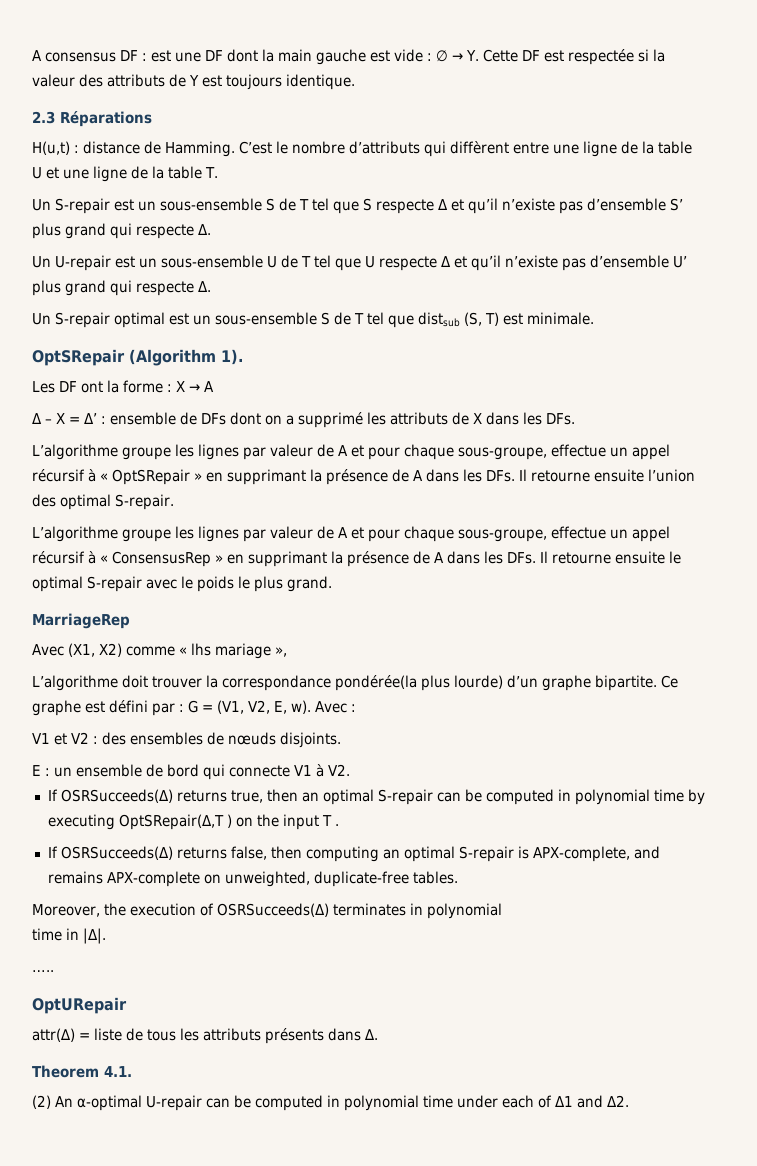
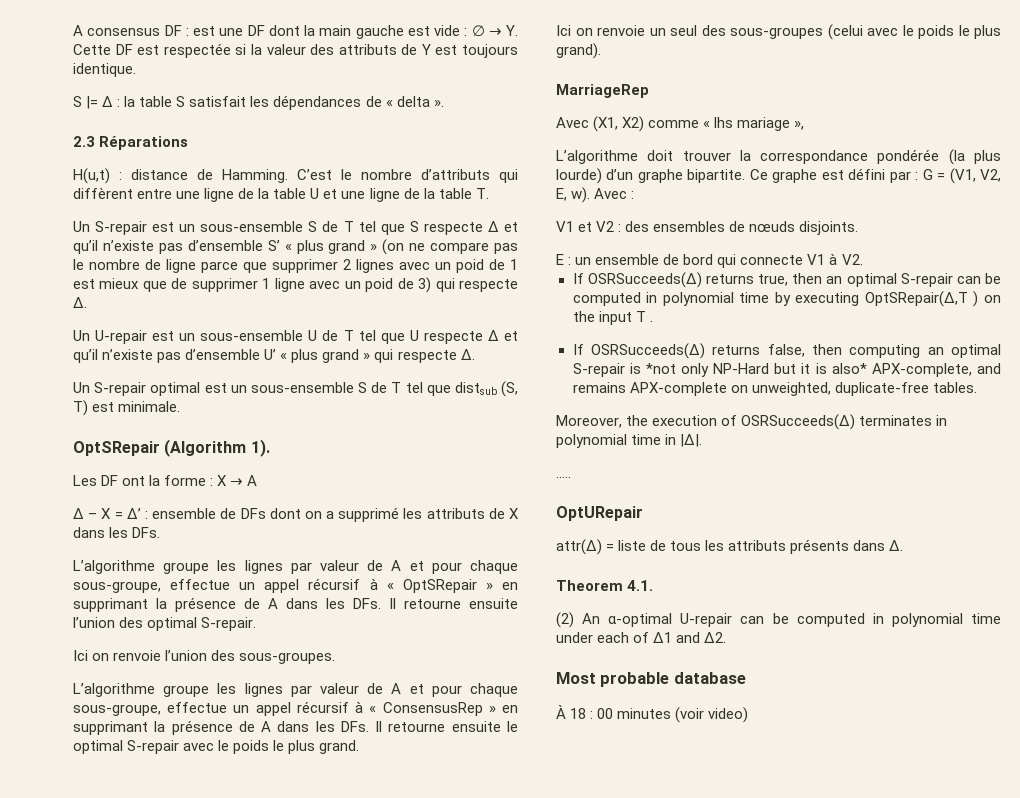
+ S |= Δ : la table S satisfait les dépendances de « delta ».
- Un S-repair est un sous-ensemble S de T tel que S respecte Δ et qu’il n’existe pas d’ensemble S’ plus grand qui respecte Δ.
+ Un S-repair est un sous-ensemble S de T tel que S respecte Δ et qu’il n’existe pas d’ensemble S’ « plus grand » (on ne compare pas le nombre de ligne parce que supprimer 2 lignes avec un poid de 1 est mieux que de supprimer 1 ligne avec un poid de 3) qui respecte Δ.
- Un U-repair est un sous-ensemble U de T tel que U respecte Δ et qu’il n’existe pas d’ensemble U’ plus grand qui respecte Δ.
+ Un U-repair est un sous-ensemble U de T tel que U respecte Δ et qu’il n’existe pas d’ensemble U’ « plus grand » qui respecte Δ.
+ Ici on renvoie l’union des sous-groupes.
+ Ici on renvoie un seul des sous-groupes (celui avec le poids le plus grand).
- L’algorithme doit trouver la correspondance pondérée(la plus lourde) d’un graphe bipartite.
+ L’algorithme doit trouver la correspondance pondérée (la plus lourde) d’un graphe bipartite.
- If OSRSucceeds(Δ) returns false, then computing an optimal S-repair is APX-complete, and remains APX-complete on unweighted, duplicate-free tables.
+ If OSRSucceeds(Δ) returns false, then computing an optimal S-repair is *not only NP-Hard but it is also* APX-complete, and remains APX-complete on unweighted, duplicate-free tables.
- Moreover, the execution of OSRSucceeds(Δ) terminates in polynomial
- time in |Δ|.
+ Moreover, the execution of OSRSucceeds(Δ) terminates in polynomial time in |Δ|.
+ Most probable database
+ À 18 : 00 minutes (voir video)

